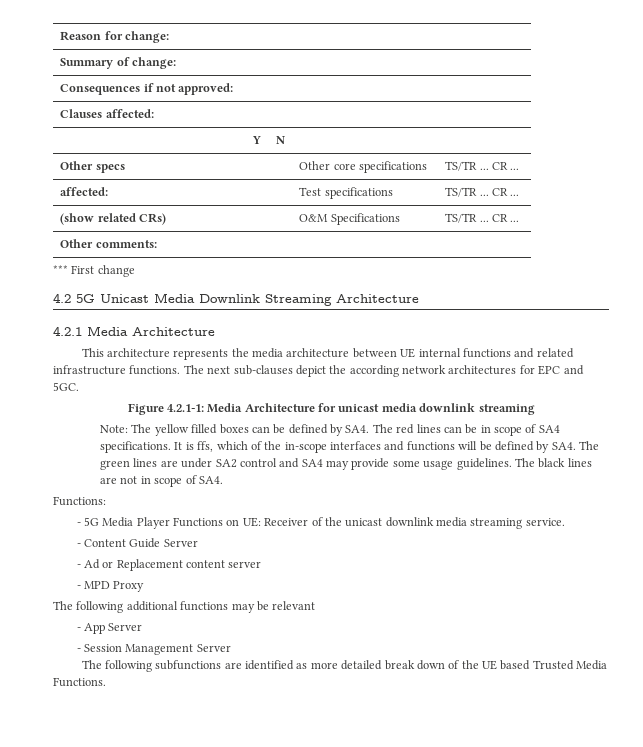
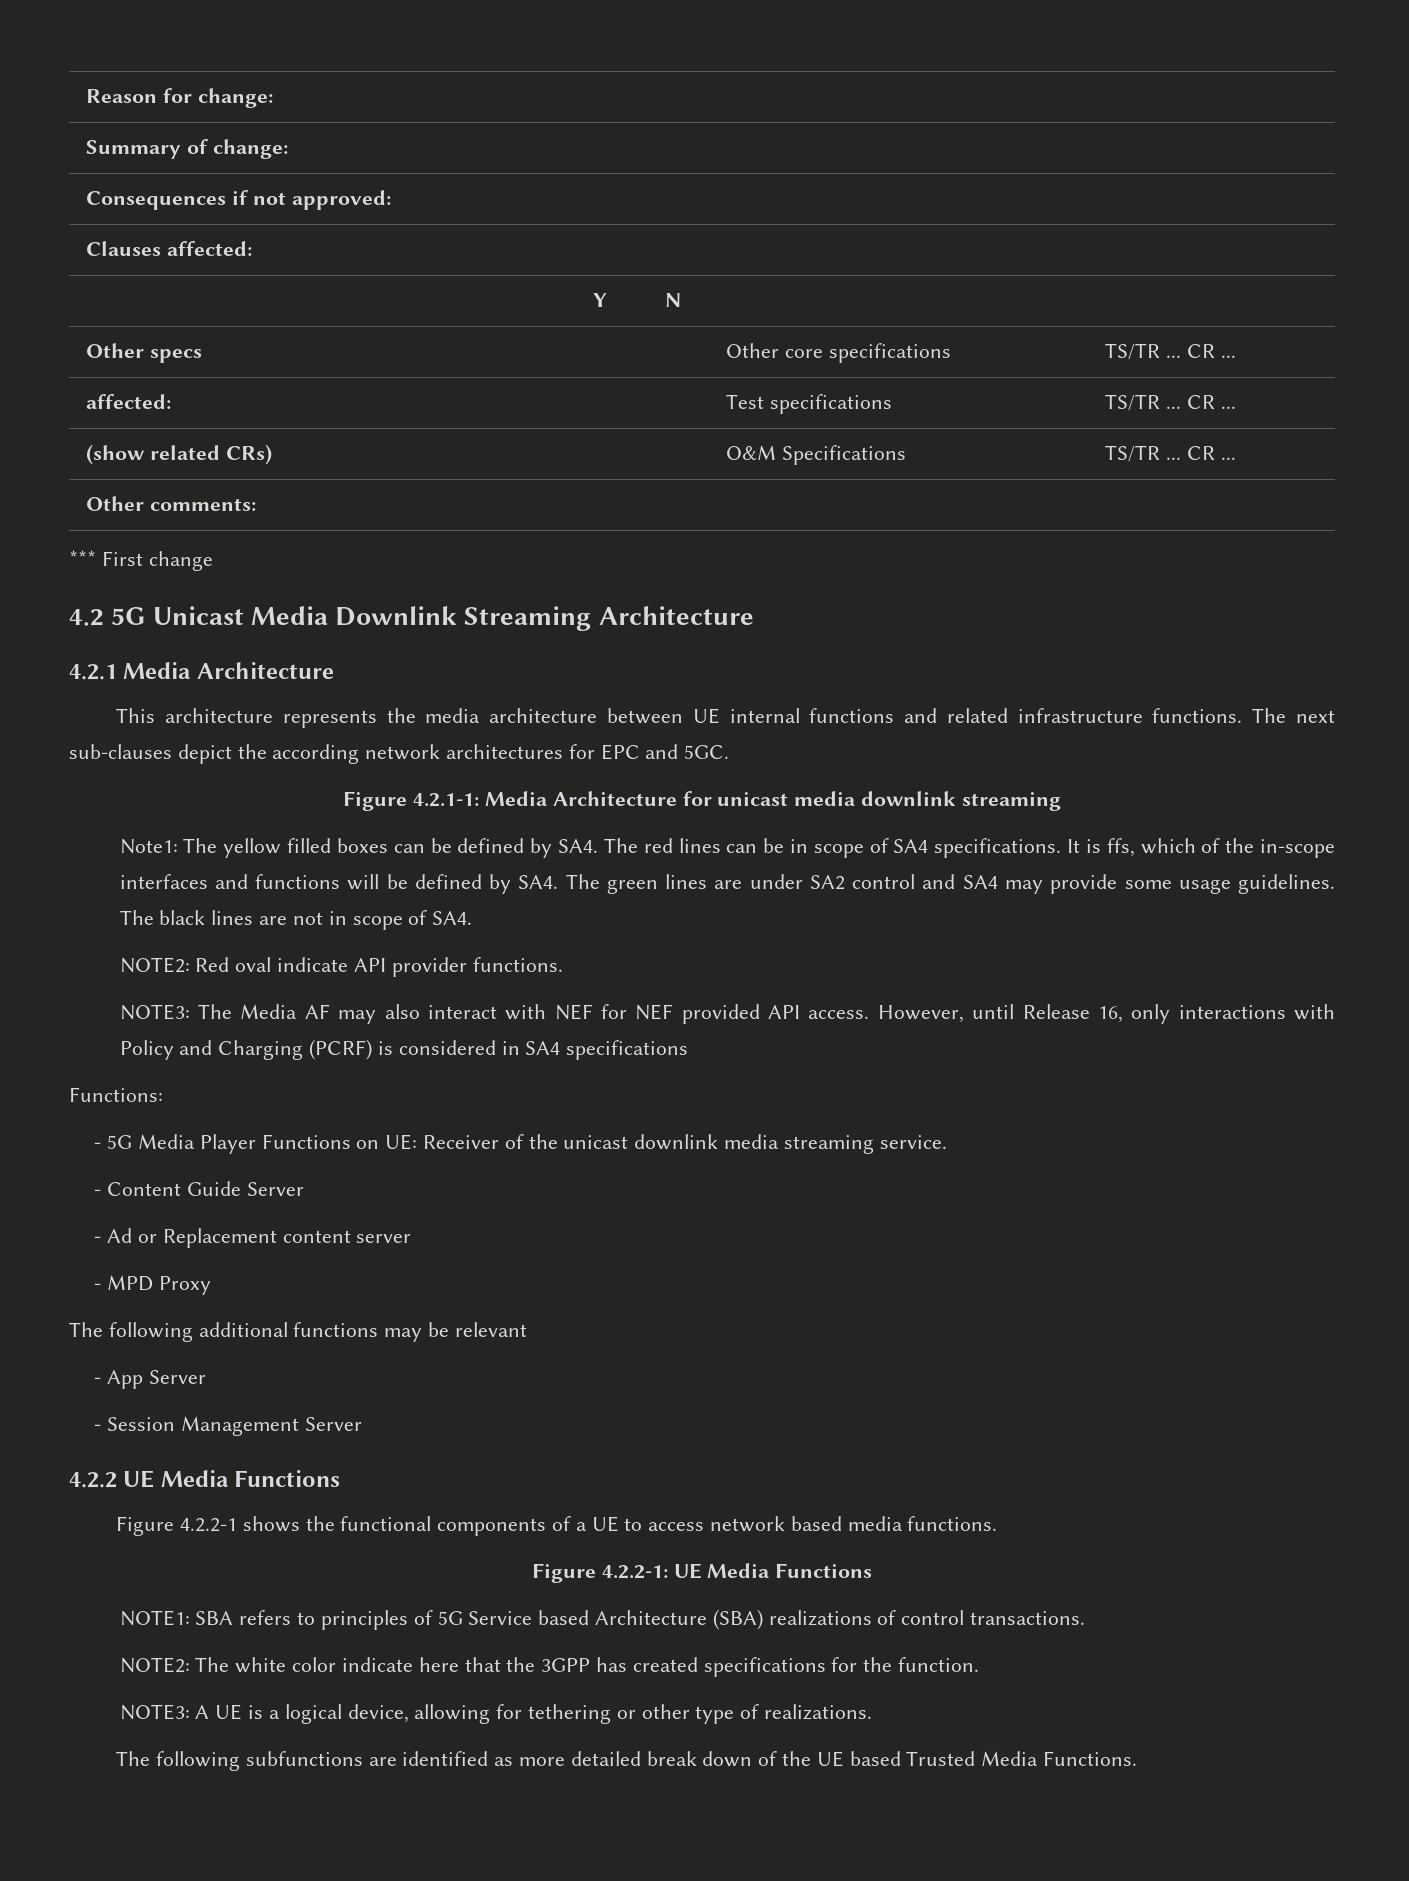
- Note: The yellow filled boxes can be defined by SA4. The red lines can be in scope of SA4 specifications.
+ Note1: The yellow filled boxes can be defined by SA4. The red lines can be in scope of SA4 specifications.
+ NOTE2: Red oval indicate API provider functions.
+ NOTE3: The Media AF may also interact with NEF for NEF provided API access. However, until Release 16, only interactions with Policy and Charging (PCRF) is considered in SA4 specifications
+ 4.2.2 UE Media Functions
+ Figure 4.2.2-1 shows the functional components of a UE to access network based media functions.
+ Figure 4.2.2-1: UE Media Functions
+ NOTE1: SBA refers to principles of 5G Service based Architecture (SBA) realizations of control transactions.
+ NOTE2: The white color indicate here that the 3GPP has created specifications for the function.
+ NOTE3: A UE is a logical device, allowing for tethering or other type of realizations.

